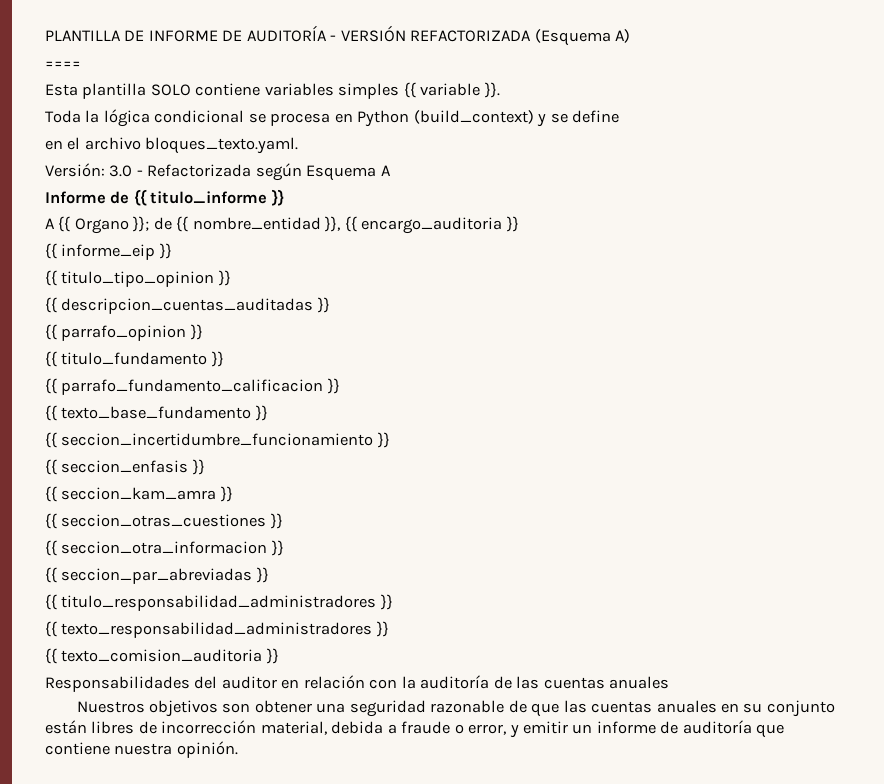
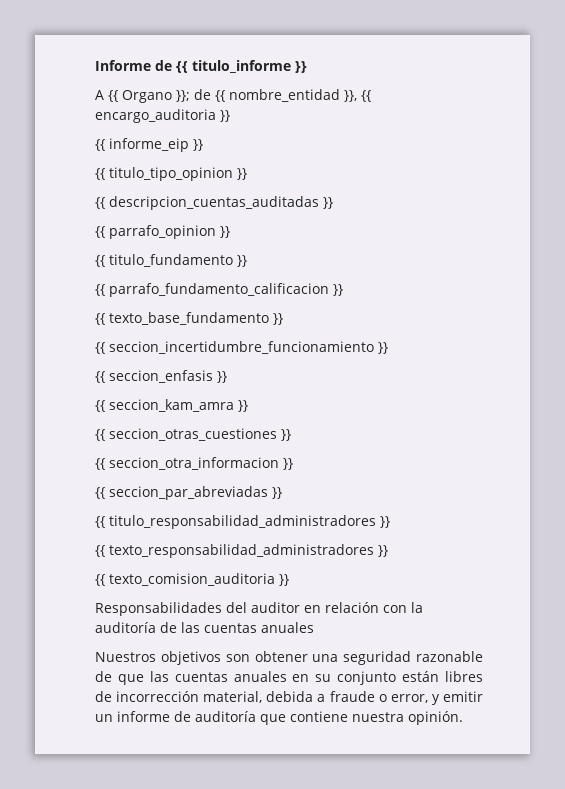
- PLANTILLA DE INFORME DE AUDITORÍA - VERSIÓN REFACTORIZADA (Esquema A)
- ====
- Esta plantilla SOLO contiene variables simples {{ variable }}.
- Toda la lógica condicional se procesa en Python (build_context) y se define
- en el archivo bloques_texto.yaml.
- Versión: 3.0 - Refactorizada según Esquema A

